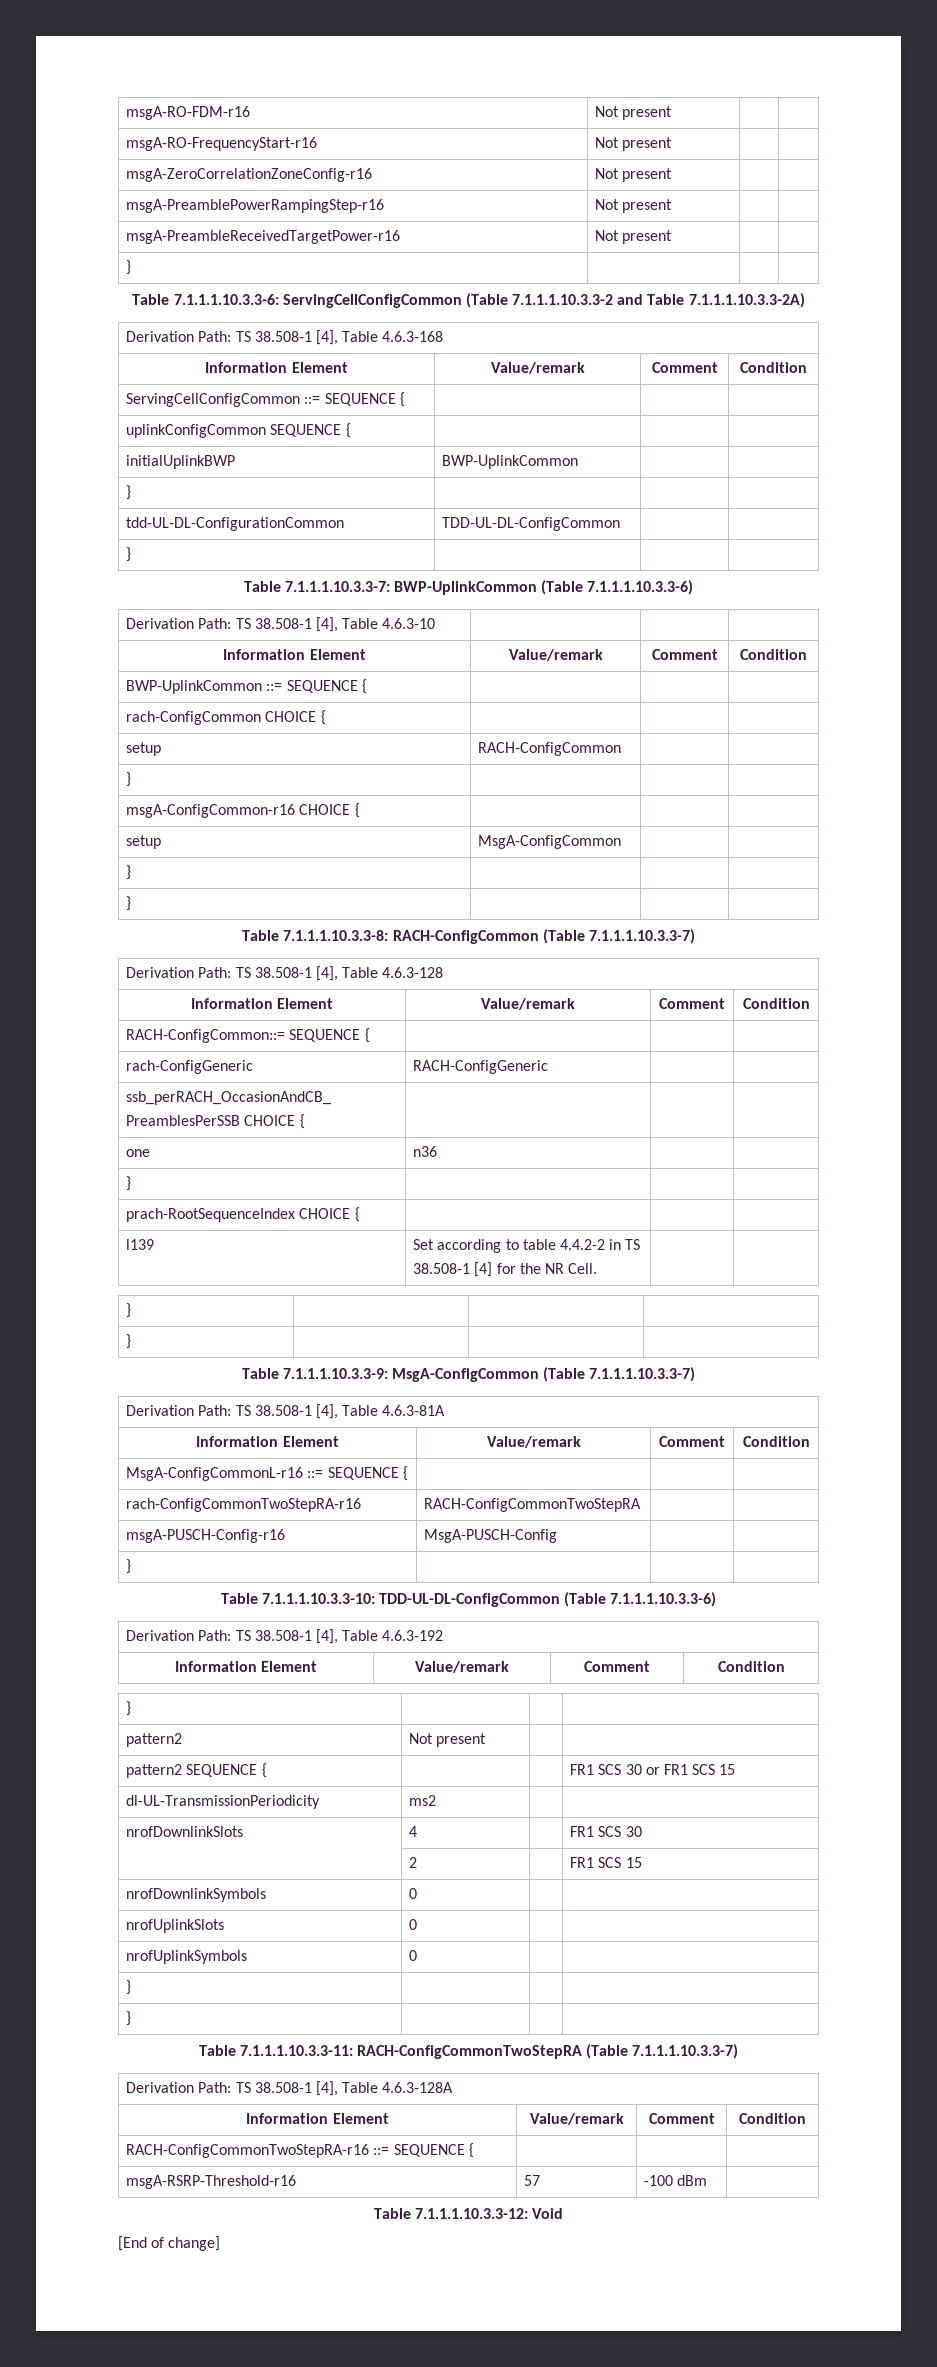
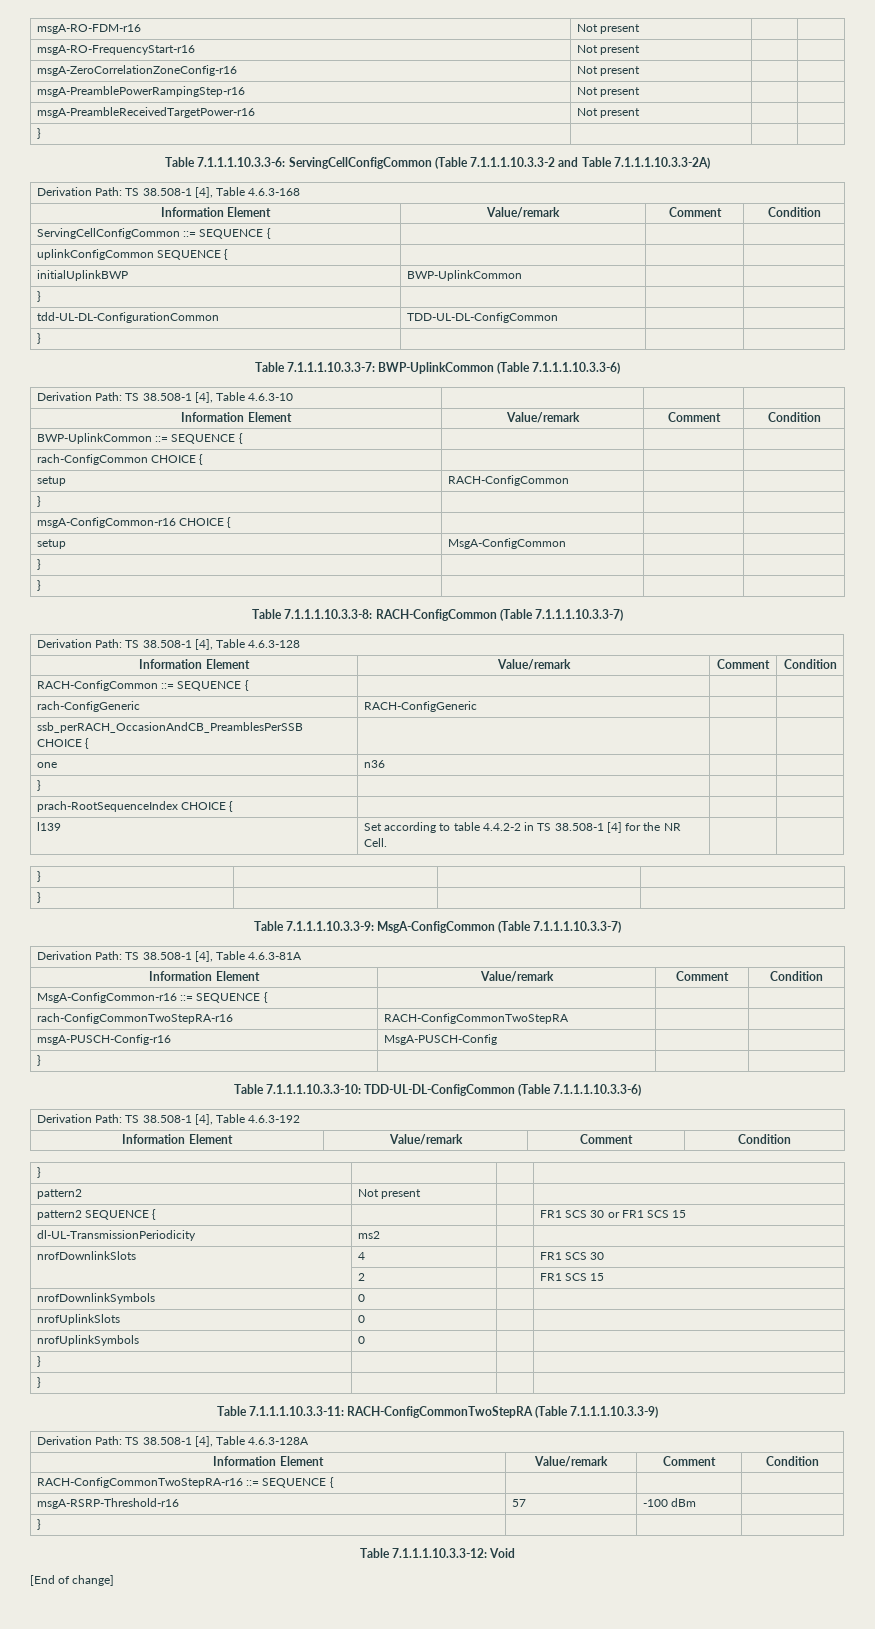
- RACH-ConfigCommon::= SEQUENCE { | | |
+ RACH-ConfigCommon ::= SEQUENCE { | | |
- MsgA-ConfigCommonL-r16 ::= SEQUENCE { | | |
+ MsgA-ConfigCommon-r16 ::= SEQUENCE { | | |
- Table 7.1.1.1.10.3.3-11: RACH-ConfigCommonTwoStepRA (Table 7.1.1.1.10.3.3-7)
+ Table 7.1.1.1.10.3.3-11: RACH-ConfigCommonTwoStepRA (Table 7.1.1.1.10.3.3-9)
  msgA-RSRP-Threshold-r16 | 57 | -100 dBm |
+ } | | |

